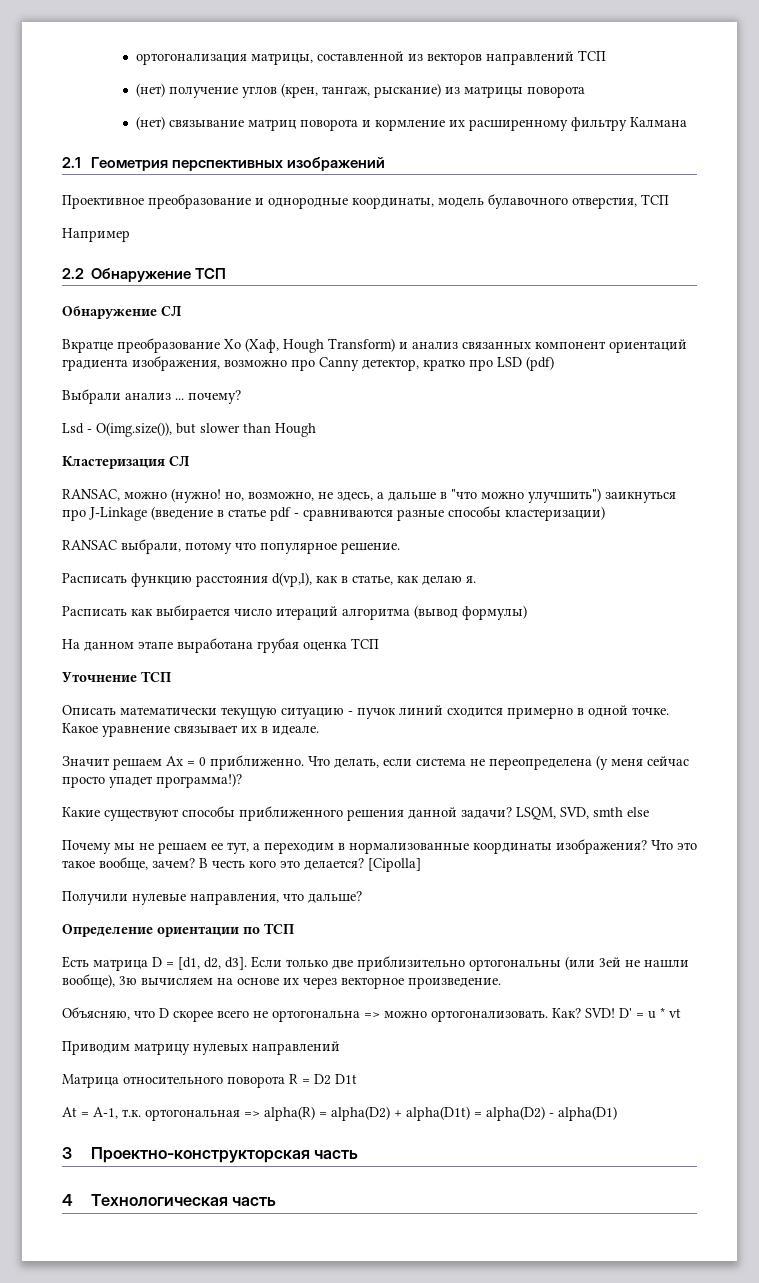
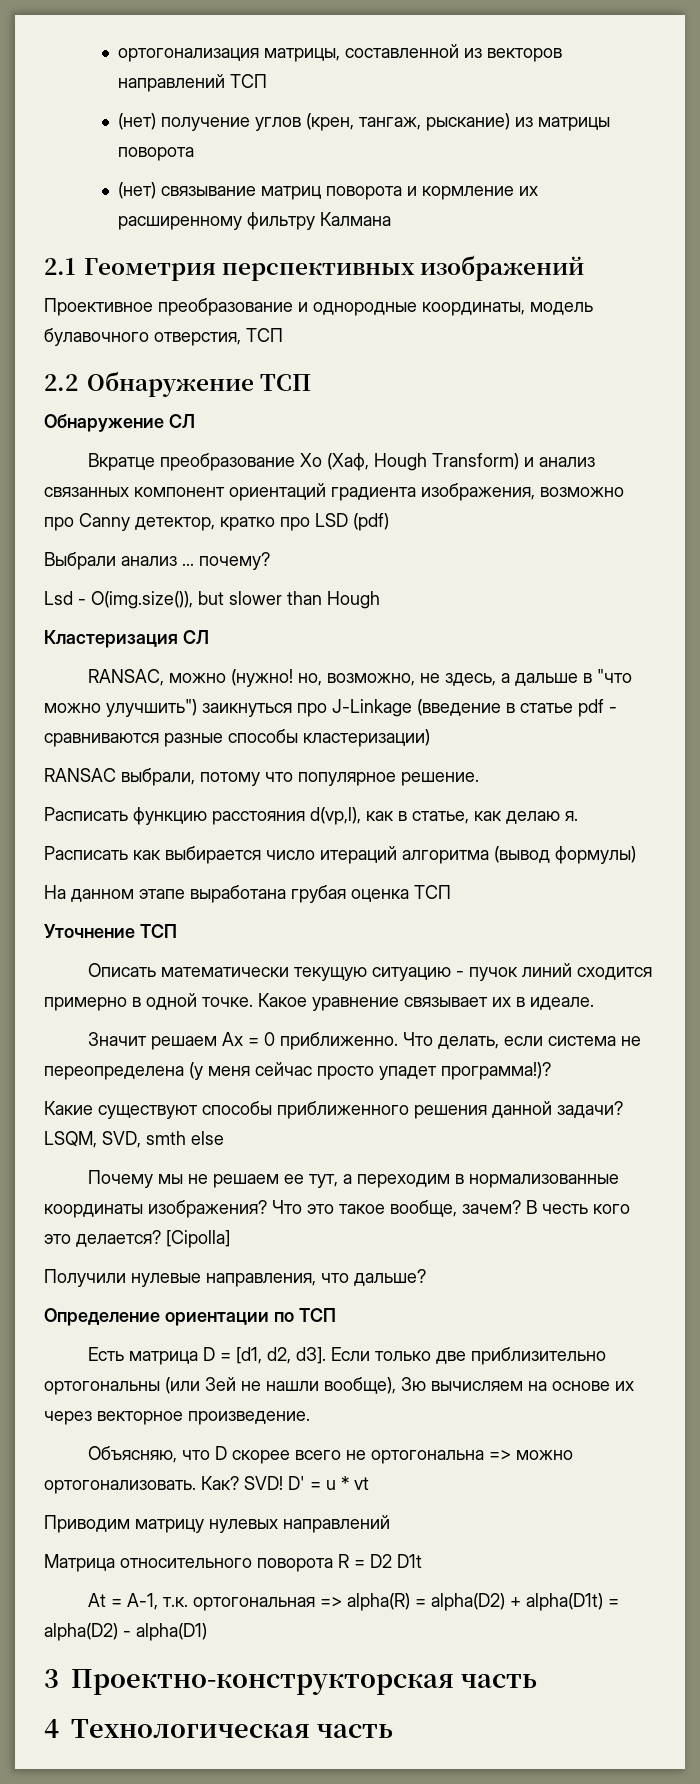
- Например

